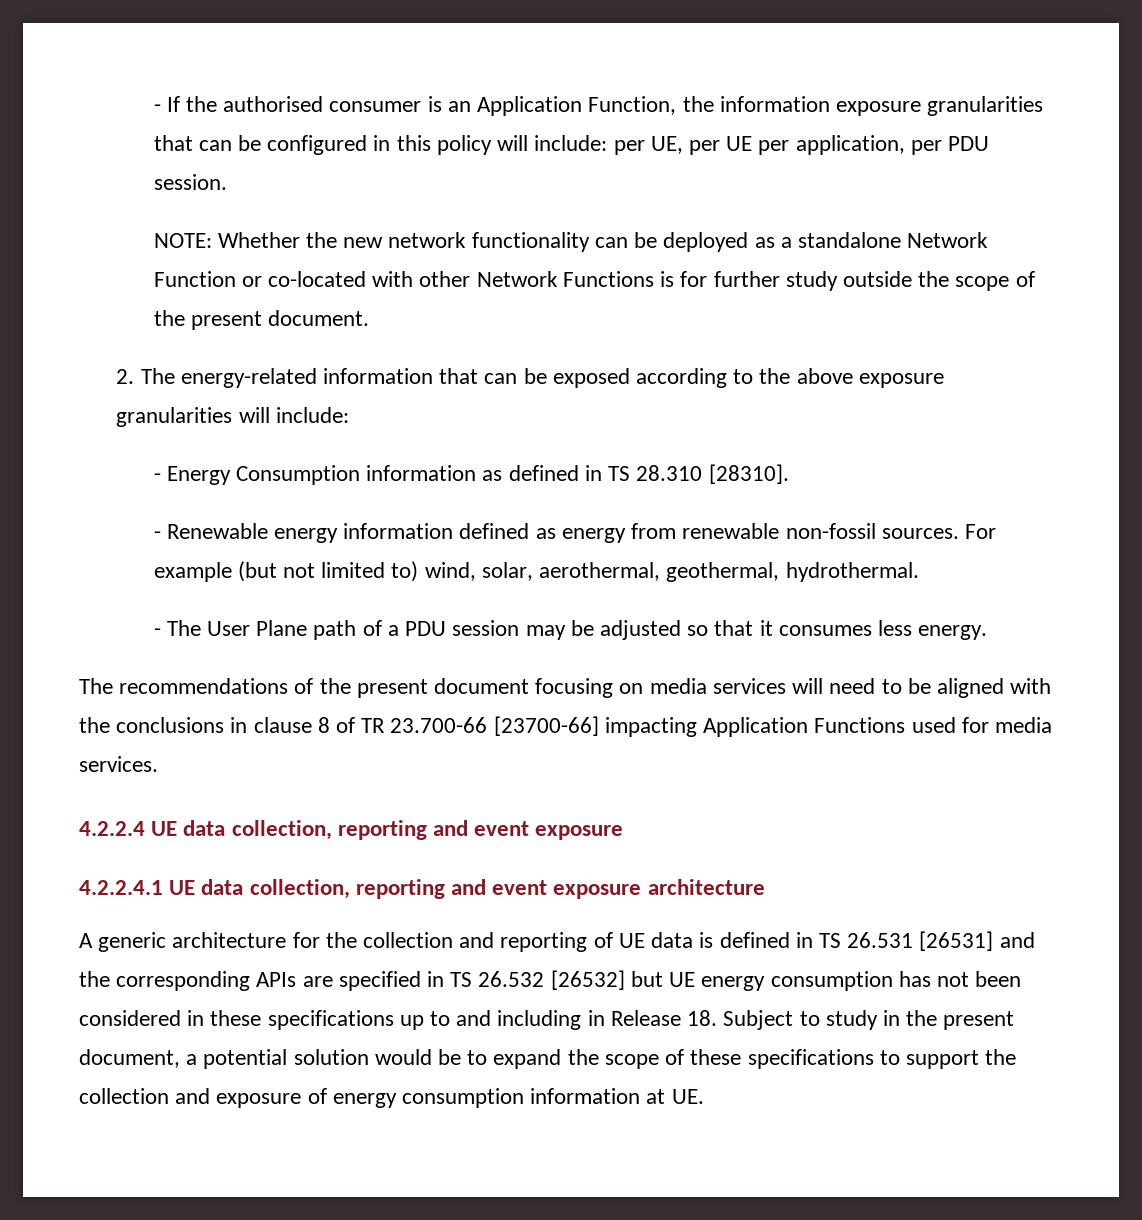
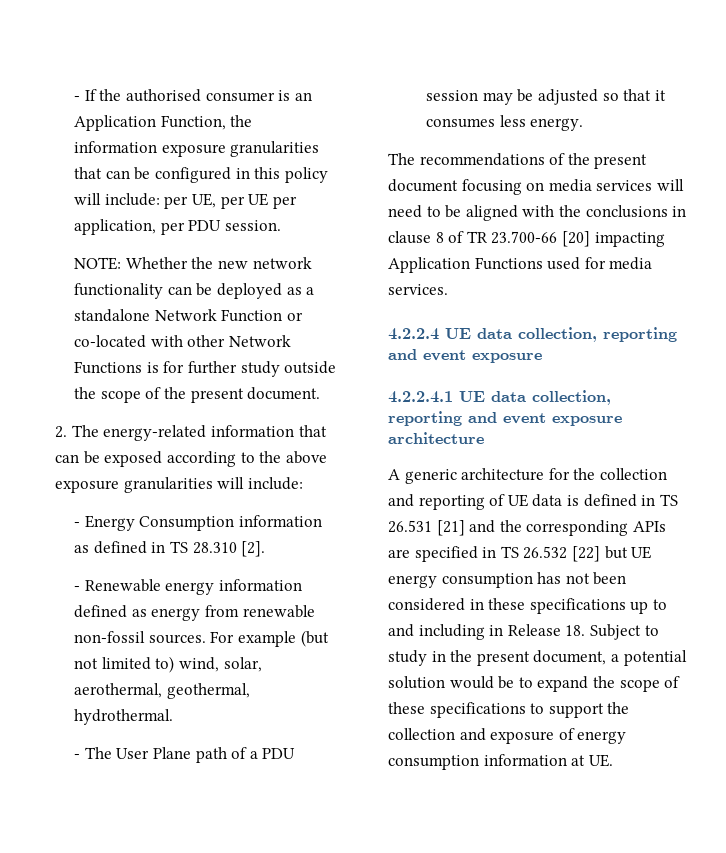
- - Energy Consumption information as defined in TS 28.310 [28310].
+ - Energy Consumption information as defined in TS 28.310 [2].
- The recommendations of the present document focusing on media services will need to be aligned with the conclusions in clause 8 of TR 23.700-66 [23700-66] impacting Application Functions used for media services.
+ The recommendations of the present document focusing on media services will need to be aligned with the conclusions in clause 8 of TR 23.700-66 [20] impacting Application Functions used for media services.
- A generic architecture for the collection and reporting of UE data is defined in TS 26.531 [26531] and the corresponding APIs are specified in TS 26.532 [26532] but UE energy consumption has not been considered in these specifications up to and including in Release 18. Subject to study in the present document, a potential solution would be to expand the scope of these specifications to support the collection and exposure of energy consumption information at UE.
+ A generic architecture for the collection and reporting of UE data is defined in TS 26.531 [21] and the corresponding APIs are specified in TS 26.532 [22] but UE energy consumption has not been considered in these specifications up to and including in Release 18. Subject to study in the present document, a potential solution would be to expand the scope of these specifications to support the collection and exposure of energy consumption information at UE.

